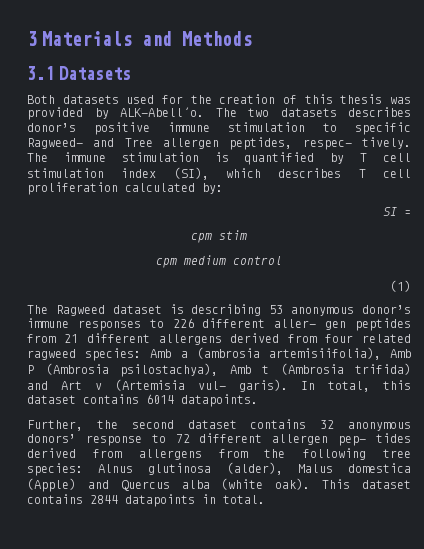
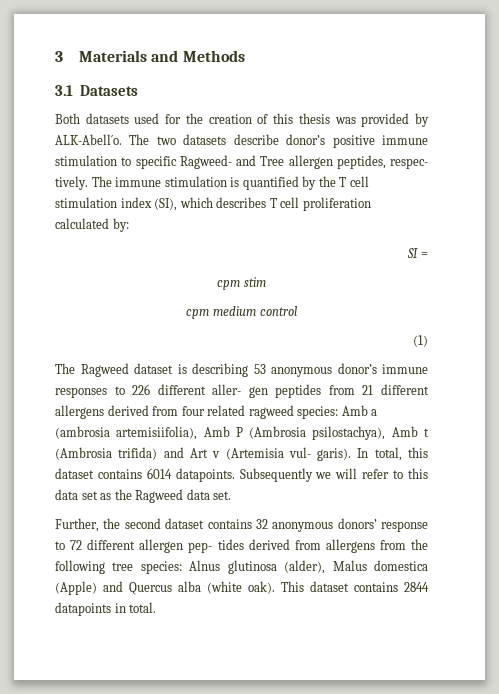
- The two datasets describes donor’s positive immune stimulation to specific Ragweed- and Tree allergen peptides, respec- tively.
+ The two datasets describe donor’s positive immune stimulation to specific Ragweed- and Tree allergen peptides, respec- tively.
- The immune stimulation is quantified by T cell stimulation index (SI), which describes T cell proliferation calculated by:
+ The immune stimulation is quantified by the T cell stimulation index (SI), which describes T cell proliferation calculated by:
+ Subsequently we will refer to this data set as the Ragweed data set.

